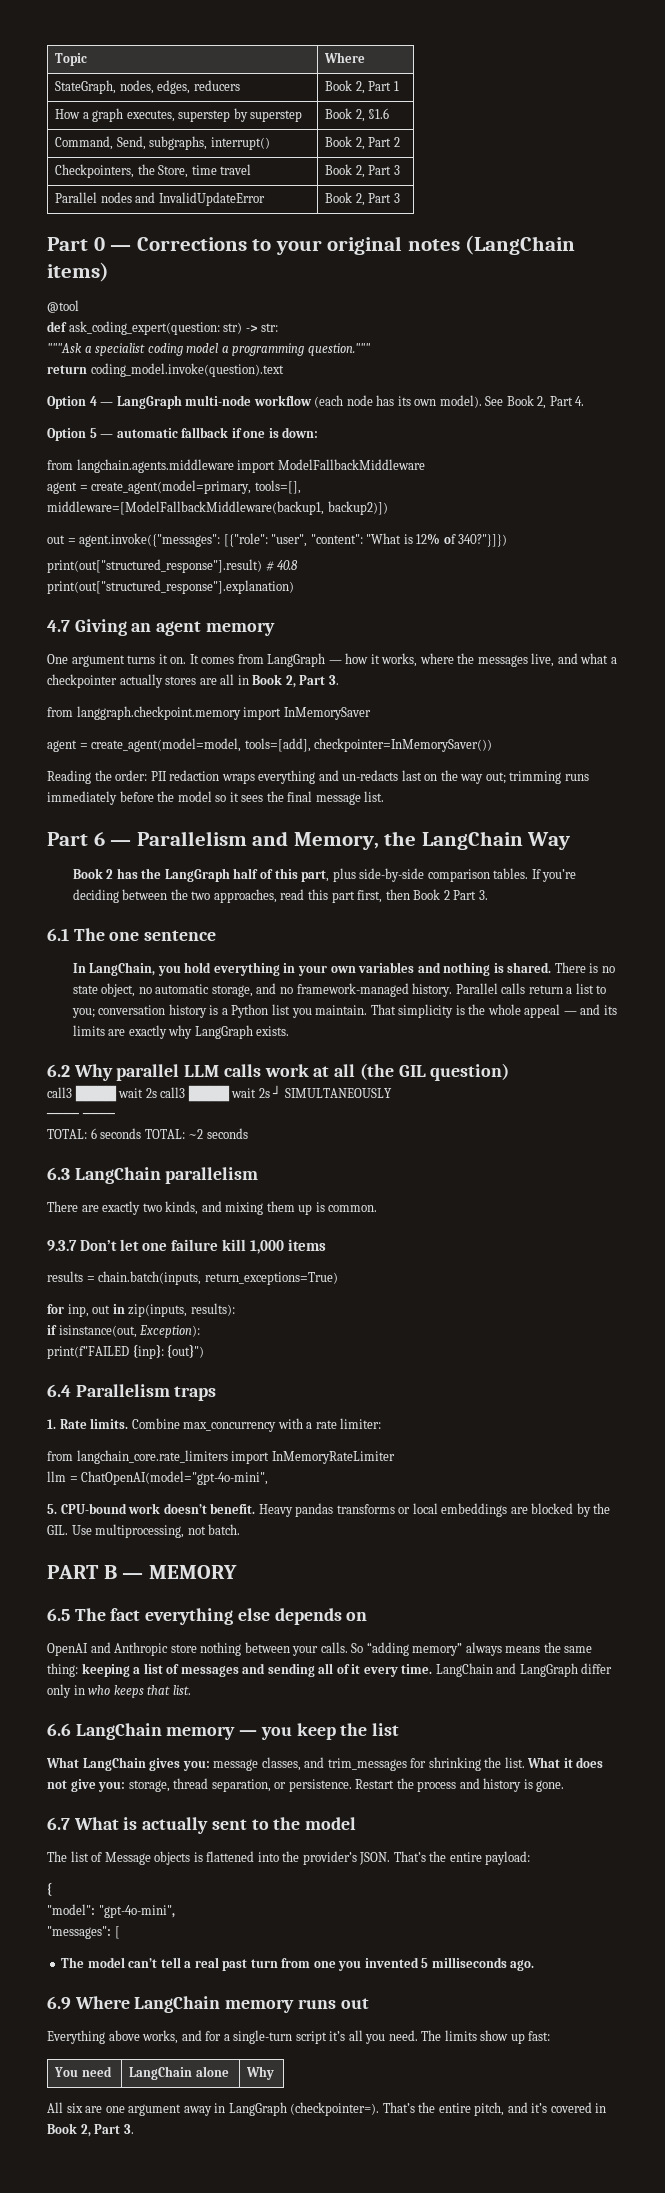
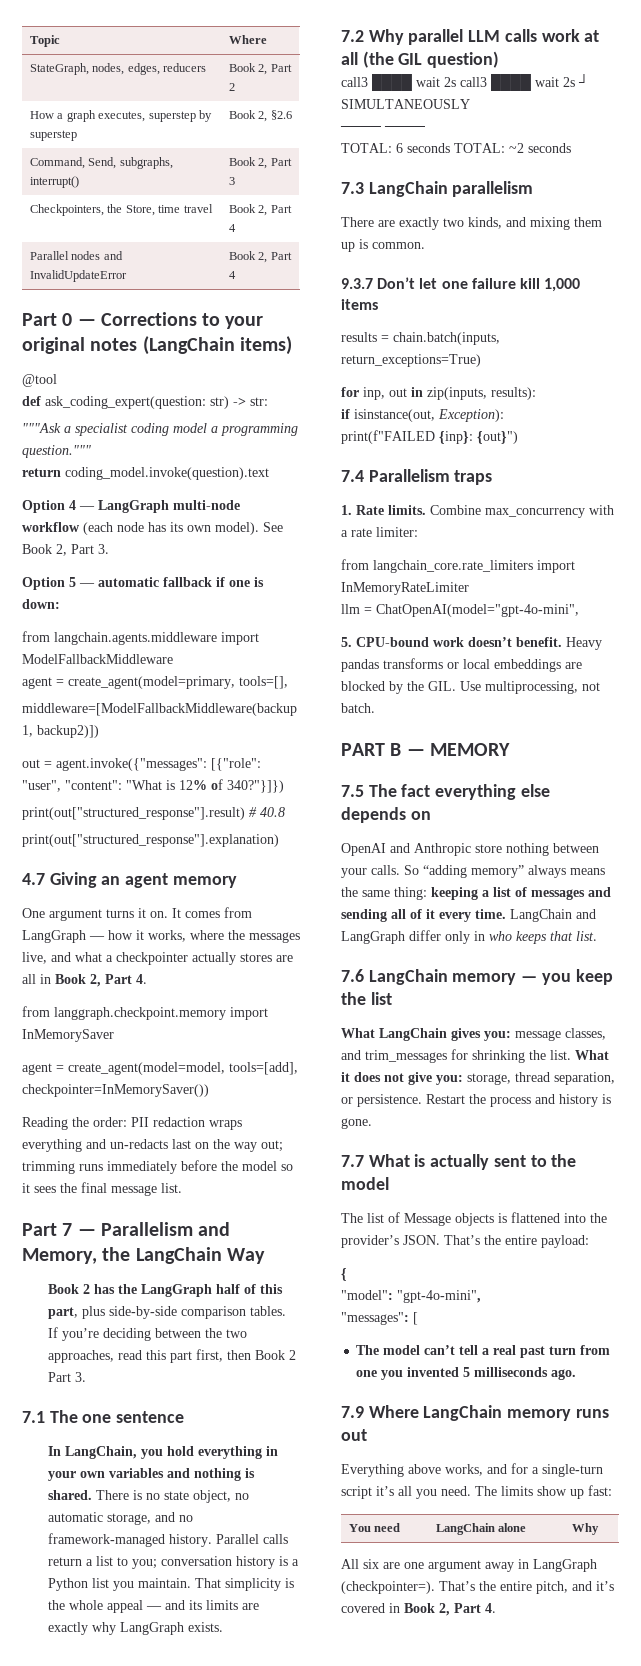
- StateGraph, nodes, edges, reducers | Book 2, Part 1
+ StateGraph, nodes, edges, reducers | Book 2, Part 2
- How a graph executes, superstep by superstep | Book 2, §1.6
+ How a graph executes, superstep by superstep | Book 2, §2.6
- Command, Send, subgraphs, interrupt() | Book 2, Part 2
+ Command, Send, subgraphs, interrupt() | Book 2, Part 3
- Checkpointers, the Store, time travel | Book 2, Part 3
+ Checkpointers, the Store, time travel | Book 2, Part 4
- Parallel nodes and InvalidUpdateError | Book 2, Part 3
+ Parallel nodes and InvalidUpdateError | Book 2, Part 4
- See Book 2, Part 4.
+ See Book 2, Part 3.
- It comes from LangGraph — how it works, where the messages live, and what a checkpointer actually stores are all in Book 2, Part 3.
+ It comes from LangGraph — how it works, where the messages live, and what a checkpointer actually stores are all in Book 2, Part 4.
- Part 6 — Parallelism and Memory, the LangChain Way
+ Part 7 — Parallelism and Memory, the LangChain Way
- 6.1 The one sentence
+ 7.1 The one sentence
- 6.2 Why parallel LLM calls work at all (the GIL question)
+ 7.2 Why parallel LLM calls work at all (the GIL question)
- 6.3 LangChain parallelism
+ 7.3 LangChain parallelism
- 6.4 Parallelism traps
+ 7.4 Parallelism traps
- 6.5 The fact everything else depends on
+ 7.5 The fact everything else depends on
- 6.6 LangChain memory — you keep the list
+ 7.6 LangChain memory — you keep the list
- 6.7 What is actually sent to the model
+ 7.7 What is actually sent to the model
- 6.9 Where LangChain memory runs out
+ 7.9 Where LangChain memory runs out
- That’s the entire pitch, and it’s covered in Book 2, Part 3.
+ That’s the entire pitch, and it’s covered in Book 2, Part 4.

